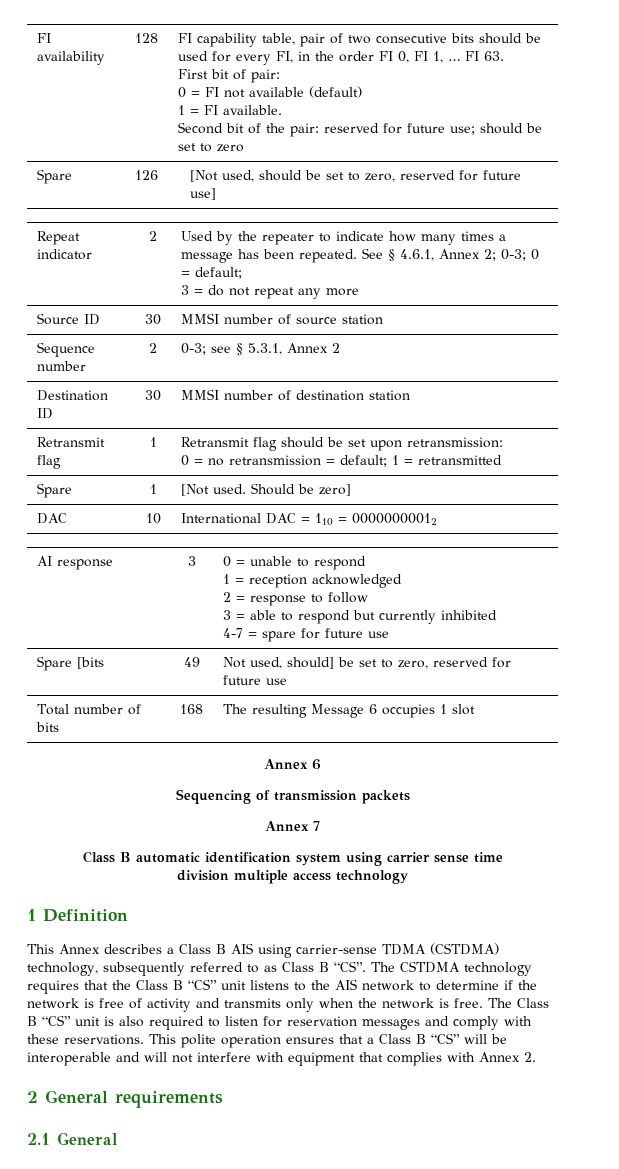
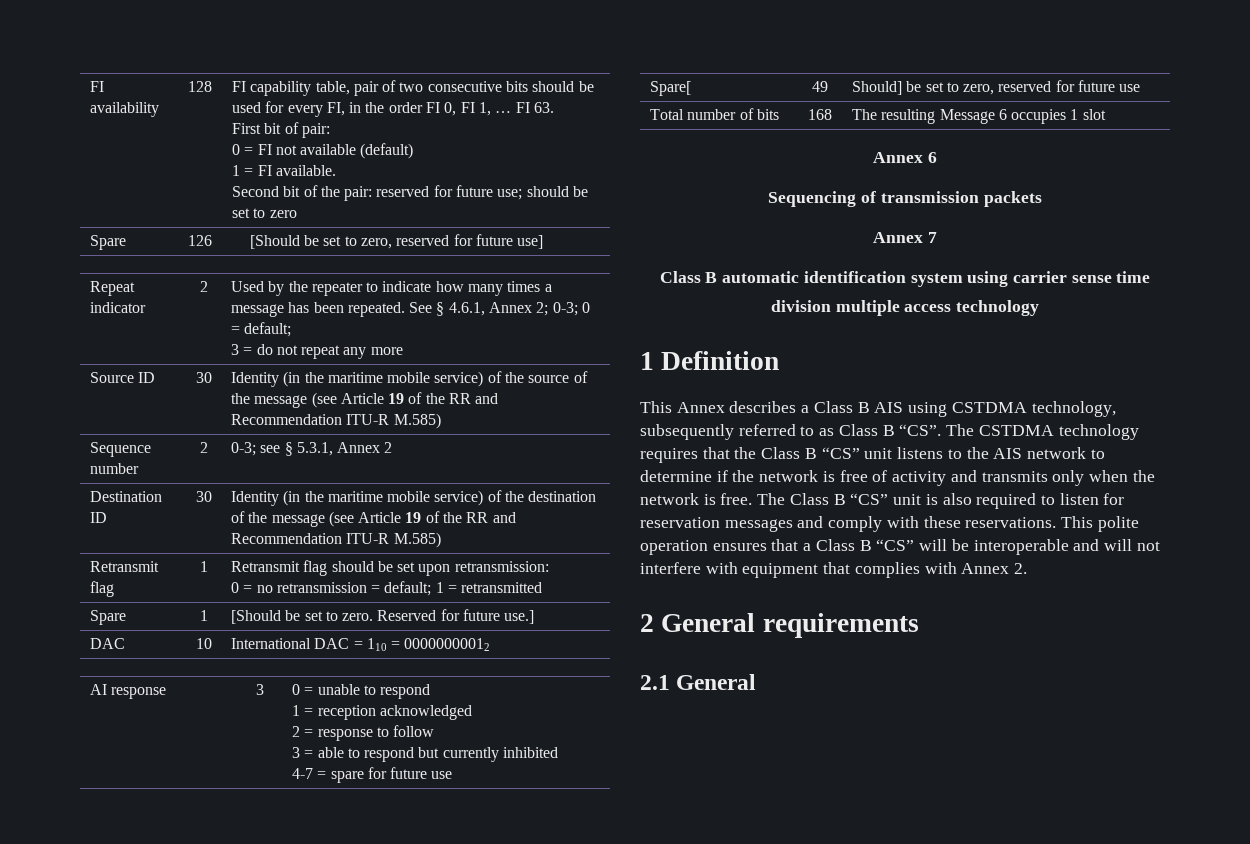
- Spare | 126 | [Not used, should be set to zero, reserved for future use]
+ Spare | 126 | [Should be set to zero, reserved for future use]
- Source ID | 30 | MMSI number of source station
+ Source ID | 30 | Identity (in the maritime mobile service) of the source of the message (see Article 19 of the RR and Recommendation ITU-R M.585)
- Destination ID | 30 | MMSI number of destination station
+ Destination ID | 30 | Identity (in the maritime mobile service) of the destination of the message (see Article 19 of the RR and Recommendation ITU-R M.585)
- Spare | 1 | [Not used. Should be zero]
+ Spare | 1 | [Should be set to zero. Reserved for future use.]
- Spare [bits | 49 | Not used, should] be set to zero, reserved for future use
+ Spare[ | 49 | Should] be set to zero, reserved for future use
- This Annex describes a Class B AIS using carrier-sense TDMA (CSTDMA) technology, subsequently referred to as Class B “CS”. The CSTDMA technology requires that the Class B “CS” unit listens to the AIS network to determine if the network is free of activity and transmits only when the network is free.
+ This Annex describes a Class B AIS using CSTDMA technology, subsequently referred to as Class B “CS”. The CSTDMA technology requires that the Class B “CS” unit listens to the AIS network to determine if the network is free of activity and transmits only when the network is free.

